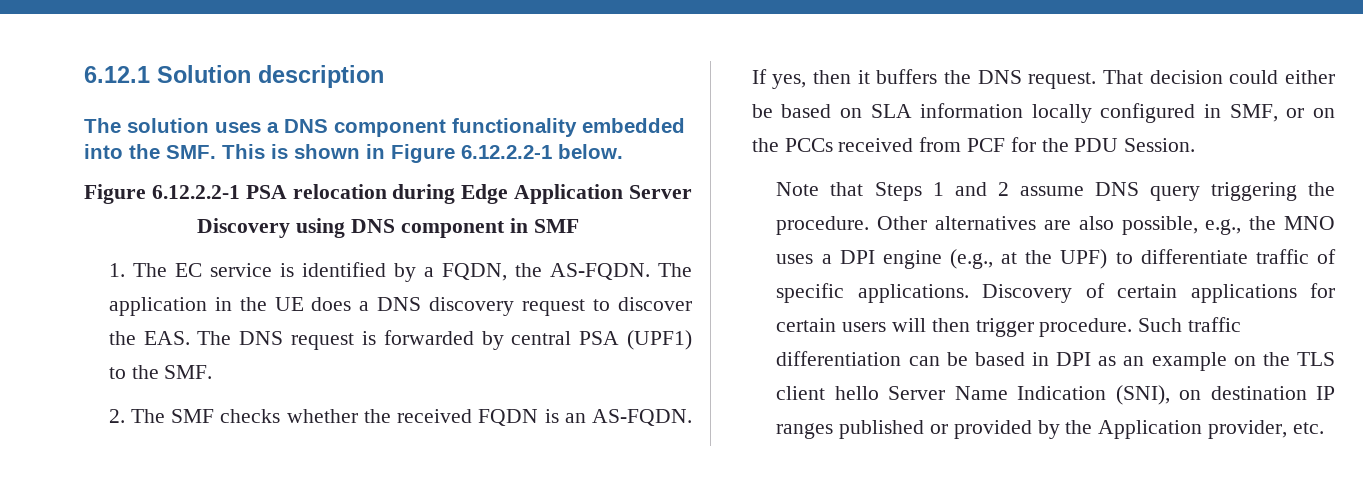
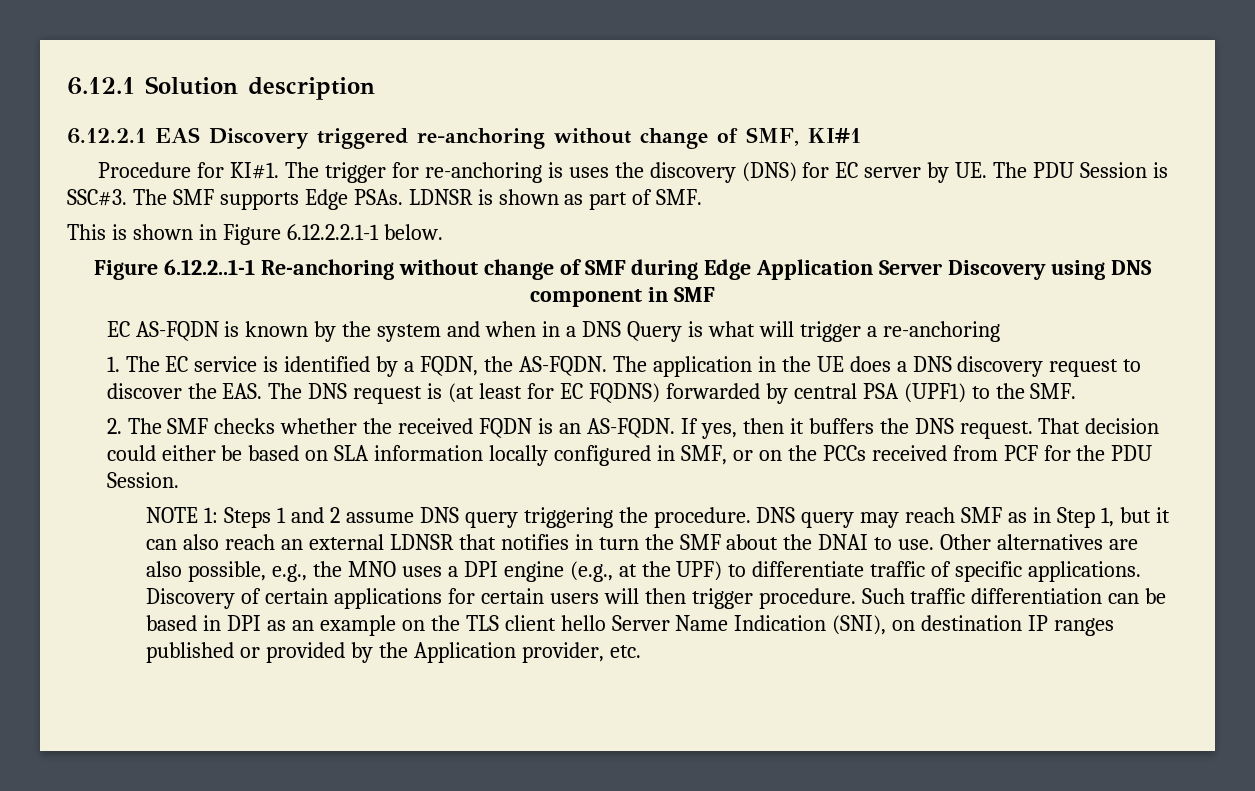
- The solution uses a DNS component functionality embedded into the SMF. This is shown in Figure 6.12.2.2-1 below.
+ 6.12.2.1 EAS Discovery triggered re-anchoring without change of SMF, KI#1
+ Procedure for KI#1. The trigger for re-anchoring is uses the discovery (DNS) for EC server by UE. The PDU Session is SSC#3. The SMF supports Edge PSAs. LDNSR is shown as part of SMF.
+ This is shown in Figure 6.12.2.2.1-1 below.
- Figure 6.12.2.2-1 PSA relocation during Edge Application Server Discovery using DNS component in SMF
+ Figure 6.12.2..1-1 Re-anchoring without change of SMF during Edge Application Server Discovery using DNS component in SMF
+ EC AS-FQDN is known by the system and when in a DNS Query is what will trigger a re-anchoring
- The application in the UE does a DNS discovery request to discover the EAS. The DNS request is forwarded by central PSA (UPF1) to the SMF.
+ The application in the UE does a DNS discovery request to discover the EAS. The DNS request is (at least for EC FQDNS) forwarded by central PSA (UPF1) to the SMF.
- Note that Steps 1 and 2 assume DNS query triggering the procedure.
+ NOTE 1: Steps 1 and 2 assume DNS query triggering the procedure.
+ DNS query may reach SMF as in Step 1, but it can also reach an external LDNSR that notifies in turn the SMF about the DNAI to use.

